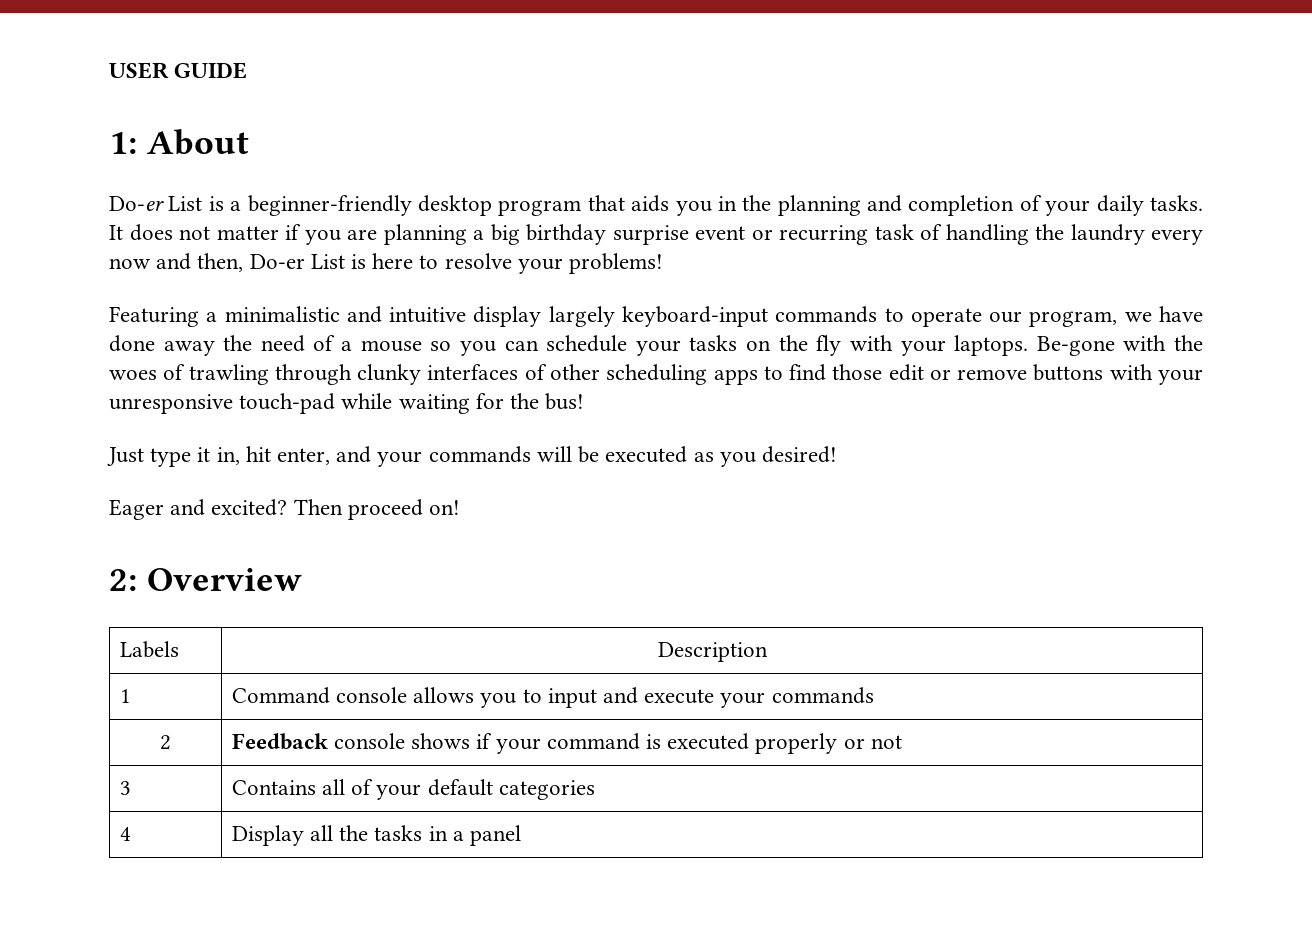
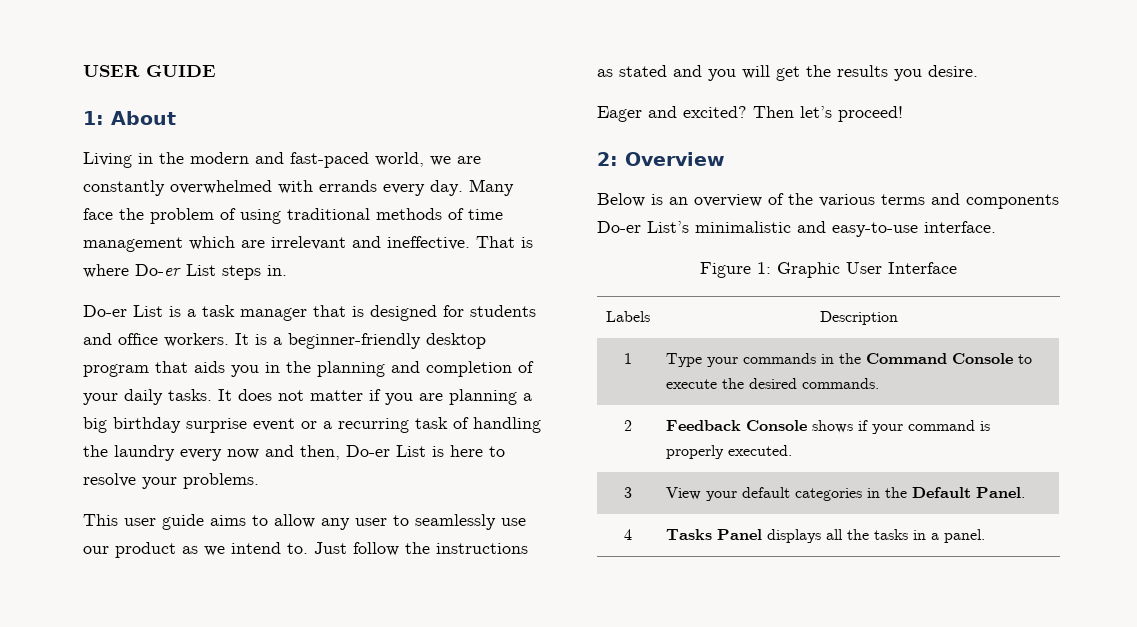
- Do-er List is a beginner-friendly desktop program that aids you in the planning and completion of your daily tasks.
+ Living in the modern and fast-paced world, we are constantly overwhelmed with errands every day. Many face the problem of using traditional methods of time management which are irrelevant and ineffective. That is where Do-er List steps in.
+ Do-er List is a task manager that is designed for students and office workers. It is a beginner-friendly desktop program that aids you in the planning and completion of your daily tasks.
- It does not matter if you are planning a big birthday surprise event or recurring task of handling the laundry every now and then, Do-er List is here to resolve your problems!
- Featuring a minimalistic and intuitive display largely keyboard-input commands to operate our program, we have done away the need of a mouse so you can schedule your tasks on the fly with your laptops. Be-gone with the woes of trawling through clunky interfaces of other scheduling apps to find those edit or remove buttons with your unresponsive touch-pad while waiting for the bus!
- Just type it in, hit enter, and your commands will be executed as you desired!
+ It does not matter if you are planning a big birthday surprise event or a recurring task of handling the laundry every now and then, Do-er List is here to resolve your problems.
+ This user guide aims to allow any user to seamlessly use our product as we intend to. Just follow the instructions as stated and you will get the results you desire.
- Then proceed on!
+ Then let’s proceed!
+ Below is an overview of the various terms and components Do-er List’s minimalistic and easy-to-use interface.
+ Figure 1: Graphic User Interface
  Labels | Description
- 1 | Command console allows you to input and execute your commands
+ 1 | Type your commands in the Command Console to execute the desired commands.
- 2 | Feedback console shows if your command is executed properly or not
- 3 | Contains all of your default categories
- 4 | Display all the tasks in a panel
+ 2 | Feedback Console shows if your command is properly executed.
+ 3 | View your default categories in the Default Panel.
+ 4 | Tasks Panel displays all the tasks in a panel.

